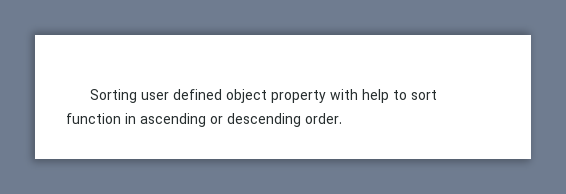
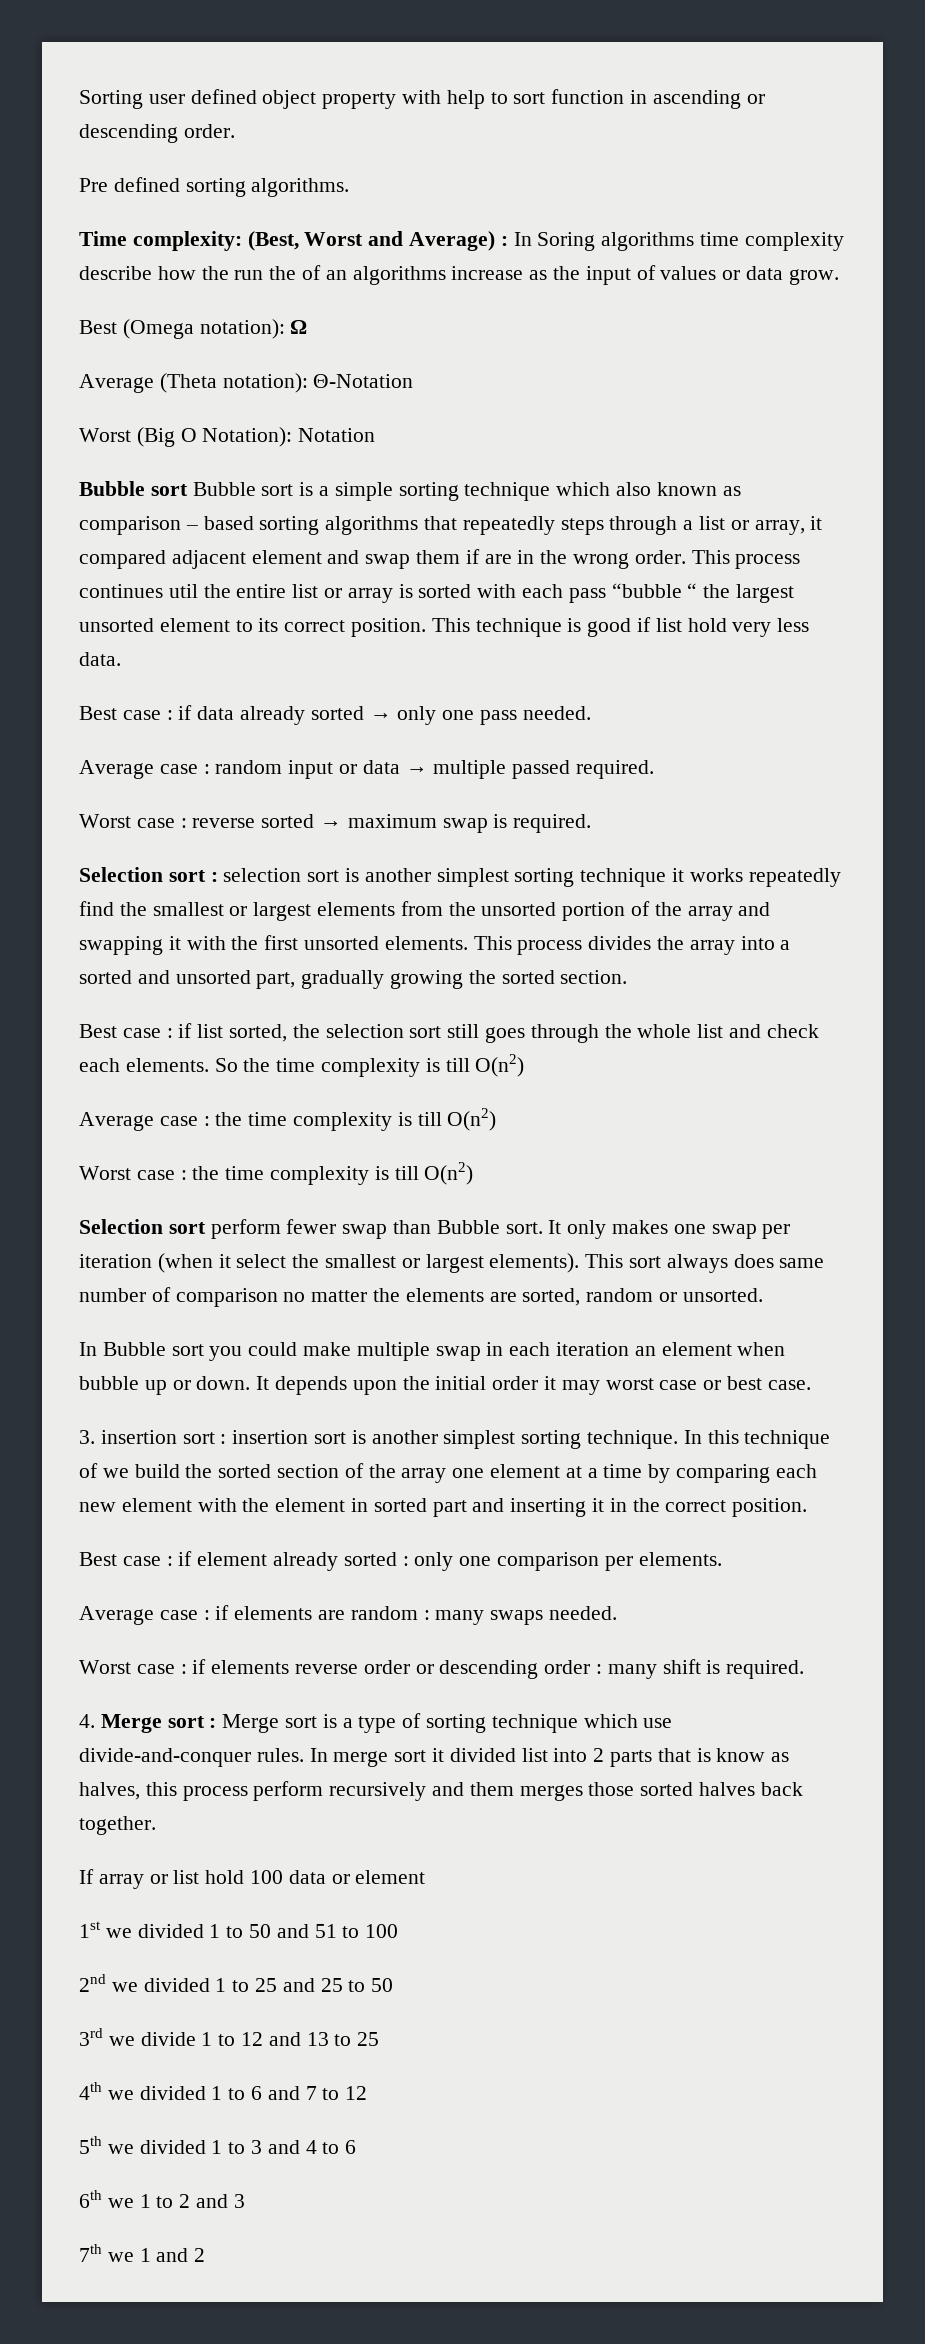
+ Pre defined sorting algorithms.
+ Time complexity: (Best, Worst and Average) : In Soring algorithms time complexity describe how the run the of an algorithms increase as the input of values or data grow.
+ Best (Omega notation): Ω
+ Average (Theta notation): Θ-Notation
+ Worst (Big O Notation): Notation
+ Bubble sort Bubble sort is a simple sorting technique which also known as comparison – based sorting algorithms that repeatedly steps through a list or array, it compared adjacent element and swap them if are in the wrong order. This process continues util the entire list or array is sorted with each pass “bubble “ the largest unsorted element to its correct position. This technique is good if list hold very less data.
+ Best case : if data already sorted → only one pass needed.
+ Average case : random input or data → multiple passed required.
+ Worst case : reverse sorted → maximum swap is required.
+ Selection sort : selection sort is another simplest sorting technique it works repeatedly find the smallest or largest elements from the unsorted portion of the array and swapping it with the first unsorted elements. This process divides the array into a sorted and unsorted part, gradually growing the sorted section.
+ Best case : if list sorted, the selection sort still goes through the whole list and check each elements. So the time complexity is till O(n2)
+ Average case : the time complexity is till O(n2)
+ Worst case : the time complexity is till O(n2)
+ Selection sort perform fewer swap than Bubble sort. It only makes one swap per iteration (when it select the smallest or largest elements). This sort always does same number of comparison no matter the elements are sorted, random or unsorted.
+ In Bubble sort you could make multiple swap in each iteration an element when bubble up or down. It depends upon the initial order it may worst case or best case.
+ 3. insertion sort : insertion sort is another simplest sorting technique. In this technique of we build the sorted section of the array one element at a time by comparing each new element with the element in sorted part and inserting it in the correct position.
+ Best case : if element already sorted : only one comparison per elements.
+ Average case : if elements are random : many swaps needed.
+ Worst case : if elements reverse order or descending order : many shift is required.
+ 4. Merge sort : Merge sort is a type of sorting technique which use divide-and-conquer rules. In merge sort it divided list into 2 parts that is know as halves, this process perform recursively and them merges those sorted halves back together.
+ If array or list hold 100 data or element
+ 1st we divided 1 to 50 and 51 to 100
+ 2nd we divided 1 to 25 and 25 to 50
+ 3rd we divide 1 to 12 and 13 to 25
+ 4th we divided 1 to 6 and 7 to 12
+ 5th we divided 1 to 3 and 4 to 6
+ 6th we 1 to 2 and 3
+ 7th we 1 and 2

